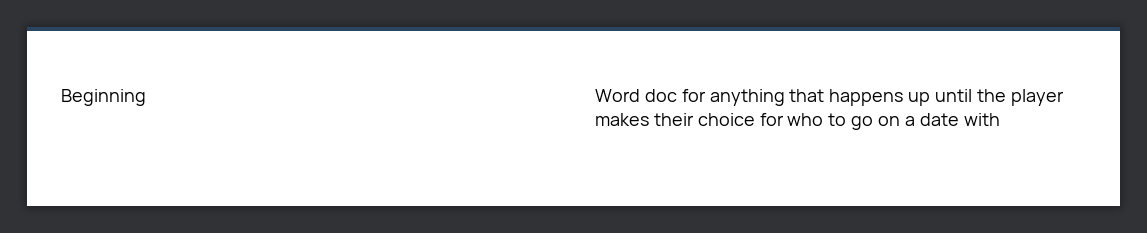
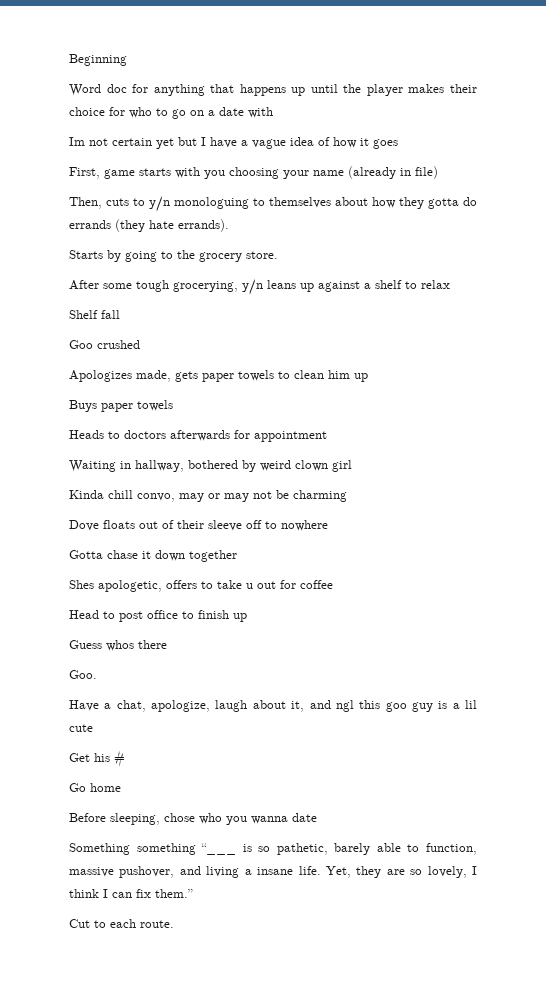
+ Im not certain yet but I have a vague idea of how it goes
+ First, game starts with you choosing your name (already in file)
+ Then, cuts to y/n monologuing to themselves about how they gotta do errands (they hate errands).
+ Starts by going to the grocery store.
+ After some tough grocerying, y/n leans up against a shelf to relax
+ Shelf fall
+ Goo crushed
+ Apologizes made, gets paper towels to clean him up
+ Buys paper towels
+ Heads to doctors afterwards for appointment
+ Waiting in hallway, bothered by weird clown girl
+ Kinda chill convo, may or may not be charming
+ Dove floats out of their sleeve off to nowhere
+ Gotta chase it down together
+ Shes apologetic, offers to take u out for coffee
+ Head to post office to finish up
+ Guess whos there
+ Goo.
+ Have a chat, apologize, laugh about it, and ngl this goo guy is a lil cute
+ Get his #
+ Go home
+ Before sleeping, chose who you wanna date
+ Something something “___ is so pathetic, barely able to function, massive pushover, and living a insane life. Yet, they are so lovely, I think I can fix them.”
+ Cut to each route.

